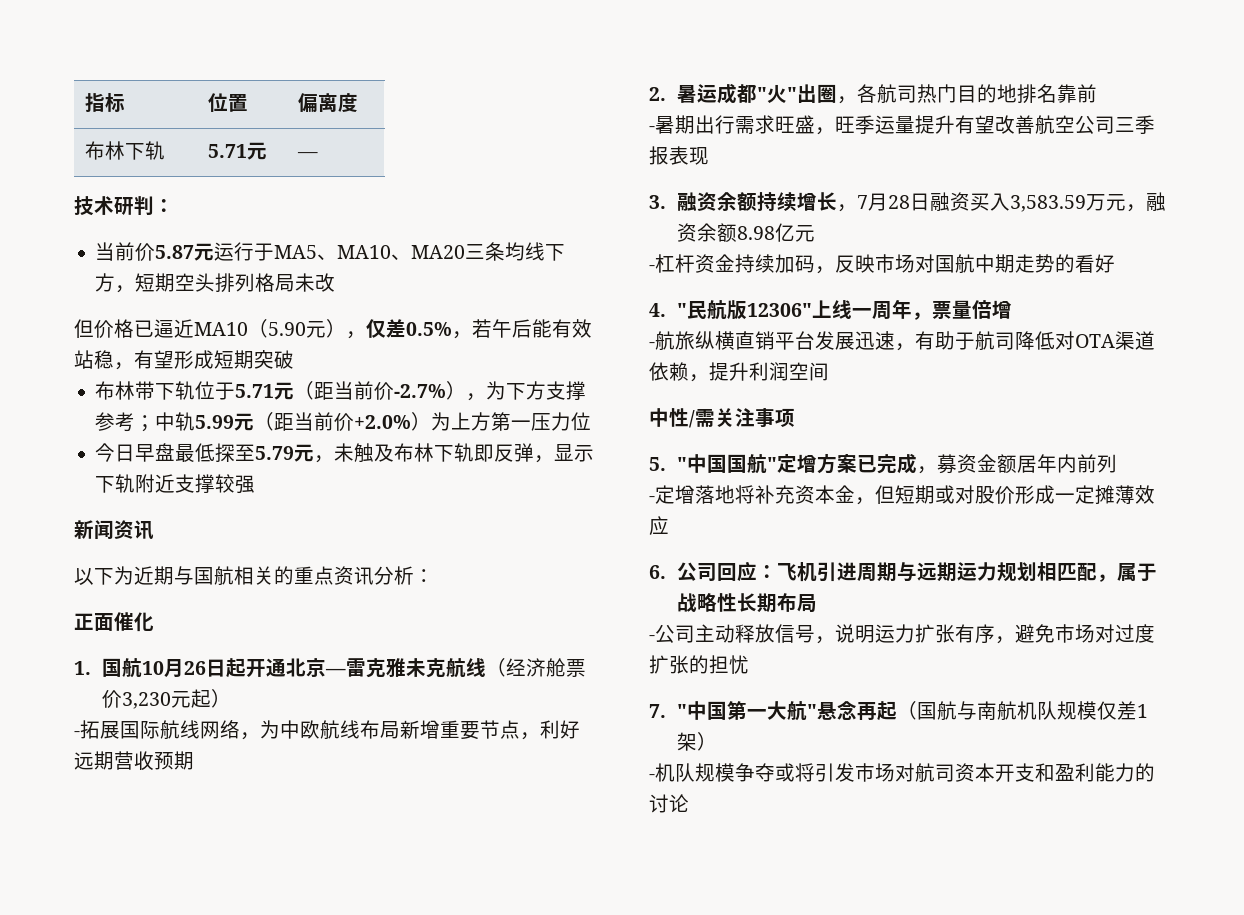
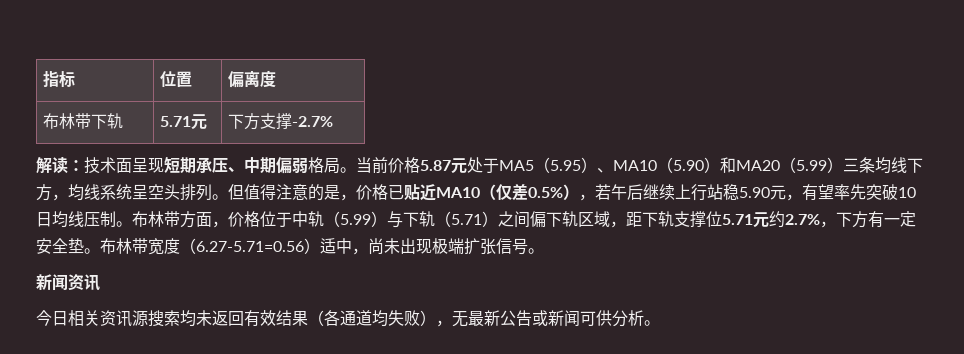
- 布林下轨 | 5.71元 | —
- 技术研判：
- 当前价5.87元运行于MA5、MA10、MA20三条均线下方，短期空头排列格局未改
- 但价格已逼近MA10（5.90元），仅差0.5%，若午后能有效站稳，有望形成短期突破
- 布林带下轨位于5.71元（距当前价-2.7%），为下方支撑参考；中轨5.99元（距当前价+2.0%）为上方第一压力位
- 今日早盘最低探至5.79元，未触及布林下轨即反弹，显示下轨附近支撑较强
+ 布林带下轨 | 5.71元 | 下方支撑-2.7%
+ 解读：技术面呈现短期承压、中期偏弱格局。当前价格5.87元处于MA5（5.95）、MA10（5.90）和MA20（5.99）三条均线下方，均线系统呈空头排列。但值得注意的是，价格已贴近MA10（仅差0.5%），若午后继续上行站稳5.90元，有望率先突破10日均线压制。布林带方面，价格位于中轨（5.99）与下轨（5.71）之间偏下轨区域，距下轨支撑位5.71元约2.7%，下方有一定安全垫。布林带宽度（6.27-5.71=0.56）适中，尚未出现极端扩张信号。
  新闻资讯
- 以下为近期与国航相关的重点资讯分析：
- 正面催化
- 1.国航10月26日起开通北京—雷克雅未克航线（经济舱票价3,230元起）
- -拓展国际航线网络，为中欧航线布局新增重要节点，利好远期营收预期
- 2.暑运成都"火"出圈，各航司热门目的地排名靠前
- -暑期出行需求旺盛，旺季运量提升有望改善航空公司三季报表现
- 3.融资余额持续增长，7月28日融资买入3,583.59万元，融资余额8.98亿元
- -杠杆资金持续加码，反映市场对国航中期走势的看好
- 4. "民航版12306"上线一周年，票量倍增
- -航旅纵横直销平台发展迅速，有助于航司降低对OTA渠道依赖，提升利润空间
- 中性/需关注事项
- 5. "中国国航"定增方案已完成，募资金额居年内前列
- -定增落地将补充资本金，但短期或对股价形成一定摊薄效应
- 6.公司回应：飞机引进周期与远期运力规划相匹配，属于战略性长期布局
- -公司主动释放信号，说明运力扩张有序，避免市场对过度扩张的担忧
- 7. "中国第一大航"悬念再起（国航与南航机队规模仅差1架）
- -机队规模争夺或将引发市场对航司资本开支和盈利能力的讨论
+ 今日相关资讯源搜索均未返回有效结果（各通道均失败），无最新公告或新闻可供分析。

